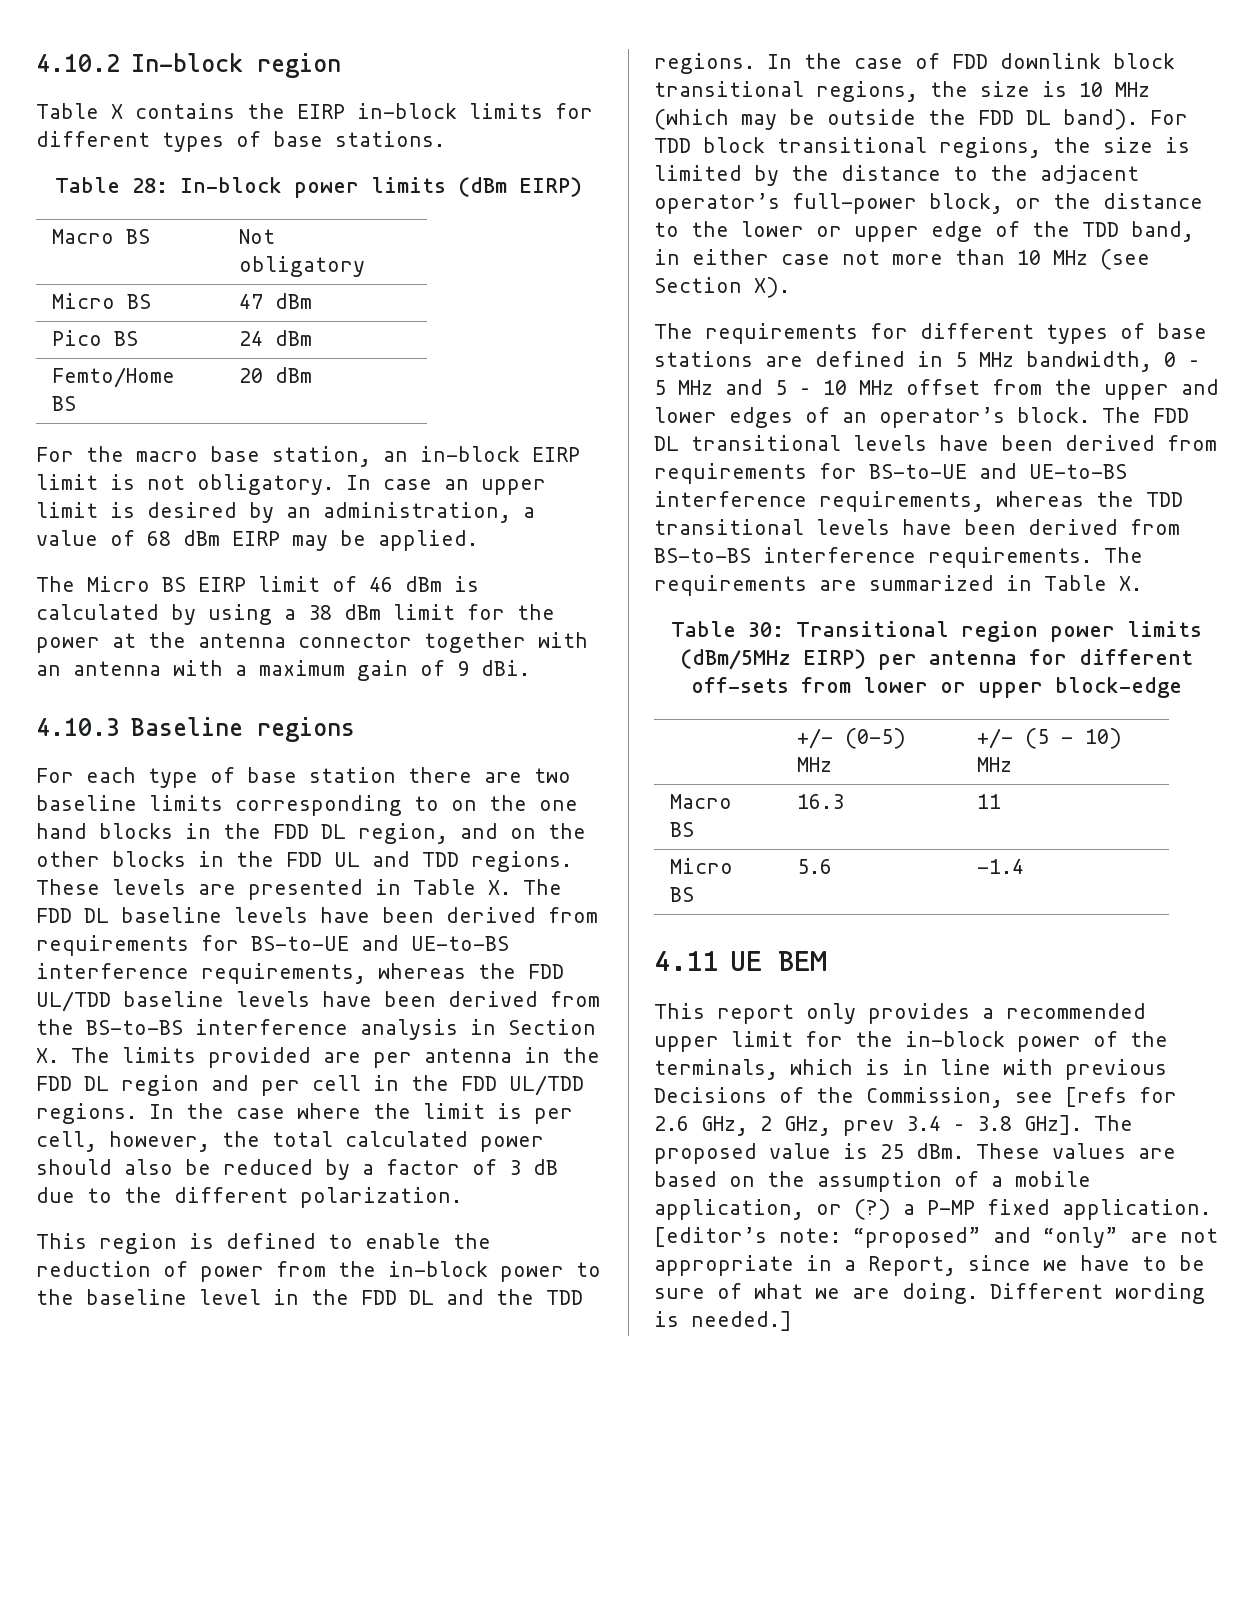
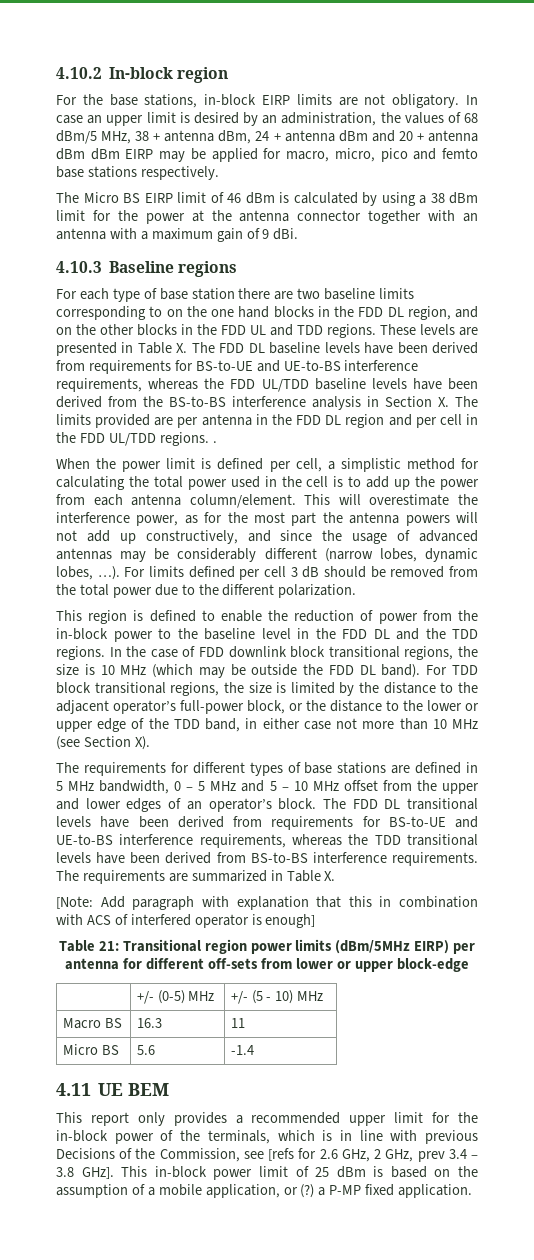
- Table X contains the EIRP in-block limits for different types of base stations.
- Table 28: In-block power limits (dBm EIRP)
- Macro BS | Not obligatory
- Micro BS | 47 dBm
- Pico BS | 24 dBm
- Femto/Home BS | 20 dBm
- For the macro base station, an in-block EIRP limit is not obligatory.
+ For the base stations, in-block EIRP limits are not obligatory.
- In case an upper limit is desired by an administration, a value of 68 dBm EIRP may be applied.
+ In case an upper limit is desired by an administration, the values of 68 dBm/5 MHz, 38 + antenna dBm, 24 + antenna dBm and 20 + antenna dBm dBm EIRP may be applied for macro, micro, pico and femto base stations respectively.
- These levels are presented in Table X. The FDD DL baseline levels have been derived from requirements for BS-to-UE and UE-to-BS interference requirements, whereas the FDD UL/TDD baseline levels have been derived from the BS-to-BS interference analysis in Section X. The limits provided are per antenna in the FDD DL region and per cell in the FDD UL/TDD regions. In the case where the limit is per cell, however, the total calculated power should also be reduced by a factor of 3 dB due to the different polarization.
+ These levels are presented in Table X. The FDD DL baseline levels have been derived from requirements for BS-to-UE and UE-to-BS interference requirements, whereas the FDD UL/TDD baseline levels have been derived from the BS-to-BS interference analysis in Section X. The limits provided are per antenna in the FDD DL region and per cell in the FDD UL/TDD regions. .
+ When the power limit is defined per cell, a simplistic method for calculating the total power used in the cell is to add up the power from each antenna column/element. This will overestimate the interference power, as for the most part the antenna powers will not add up constructively, and since the usage of advanced antennas may be considerably different (narrow lobes, dynamic lobes, …). For limits defined per cell 3 dB should be removed from the total power due to the different polarization.
- Table 30: Transitional region power limits (dBm/5MHz EIRP) per antenna for different off-sets from lower or upper block-edge
+ [Note: Add paragraph with explanation that this in combination with ACS of interfered operator is enough]
+ Table 21: Transitional region power limits (dBm/5MHz EIRP) per antenna for different off-sets from lower or upper block-edge
- The proposed value is 25 dBm. These values are based on the assumption of a mobile application, or (?) a P-MP fixed application. [editor’s note: “proposed” and “only” are not appropriate in a Report, since we have to be sure of what we are doing. Different wording is needed.]
+ This in-block power limit of 25 dBm is based on the assumption of a mobile application, or (?) a P-MP fixed application.

